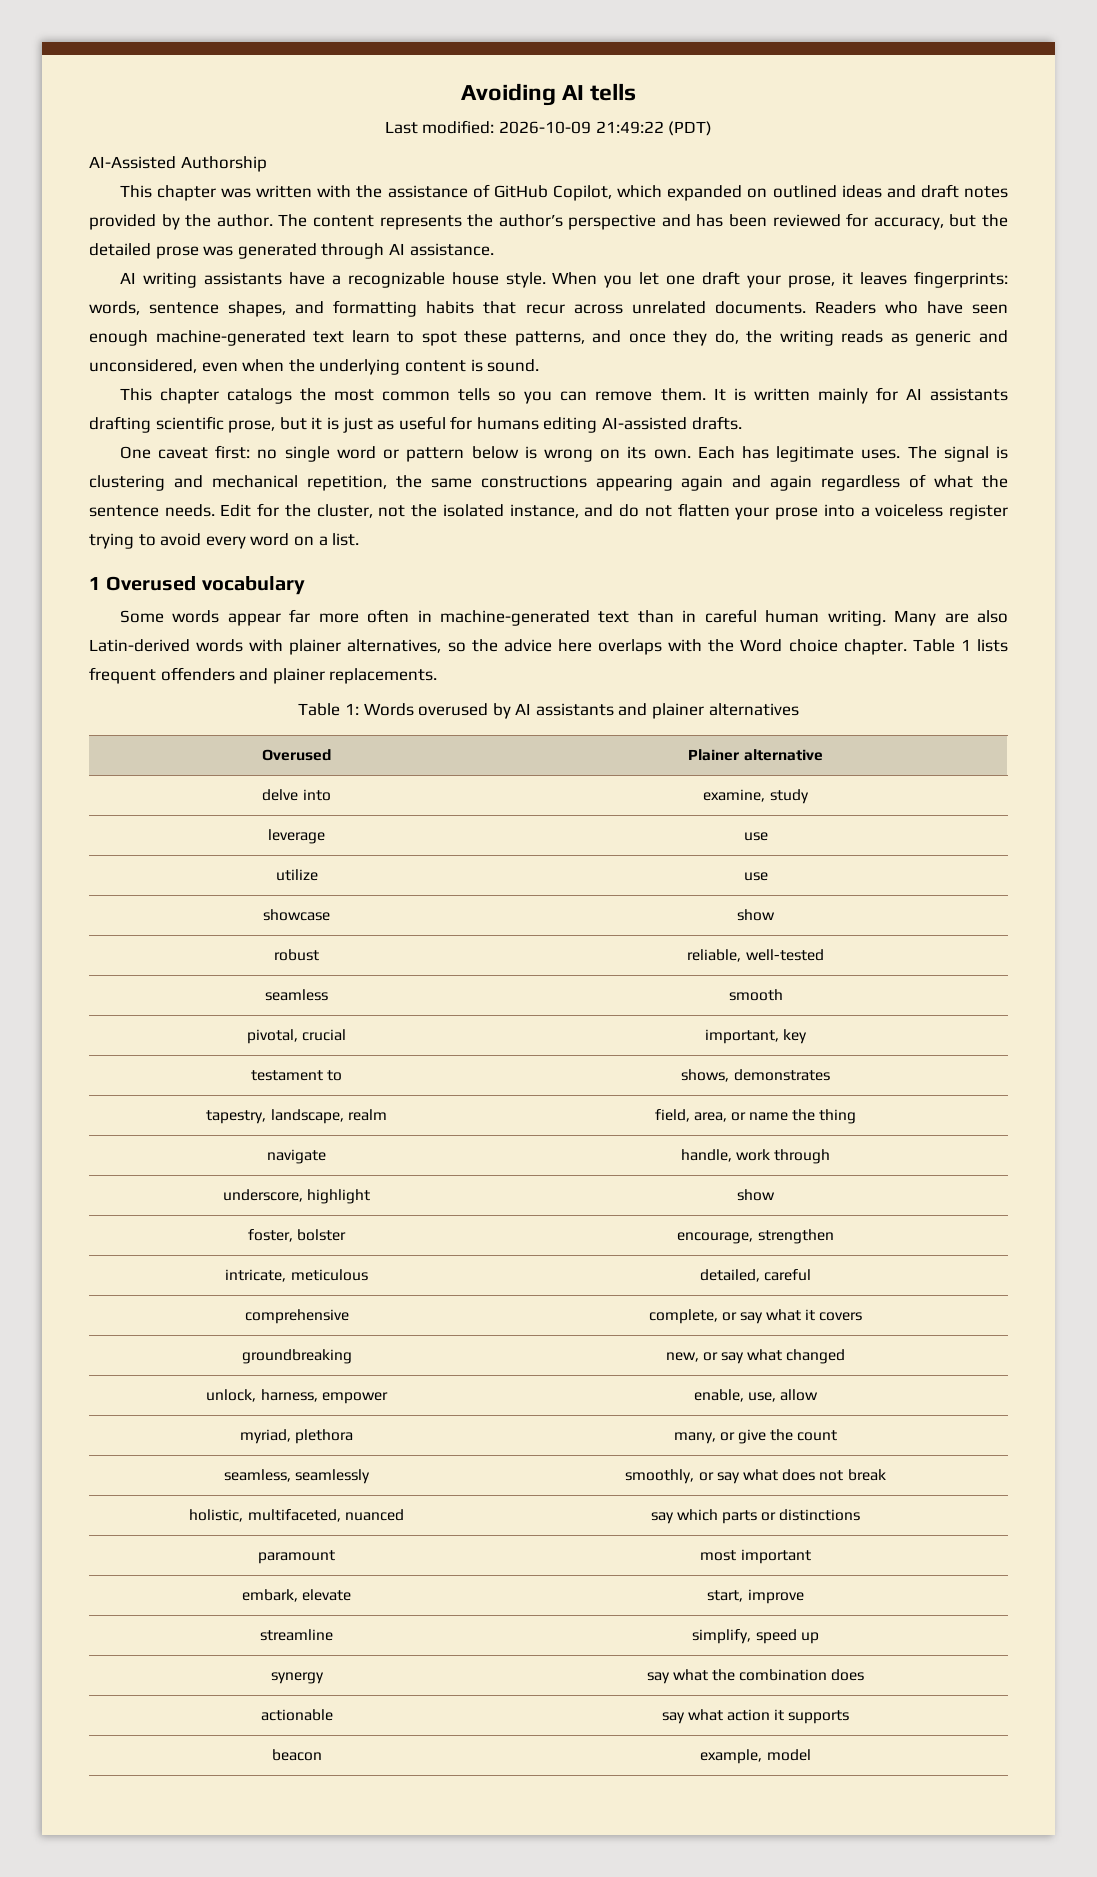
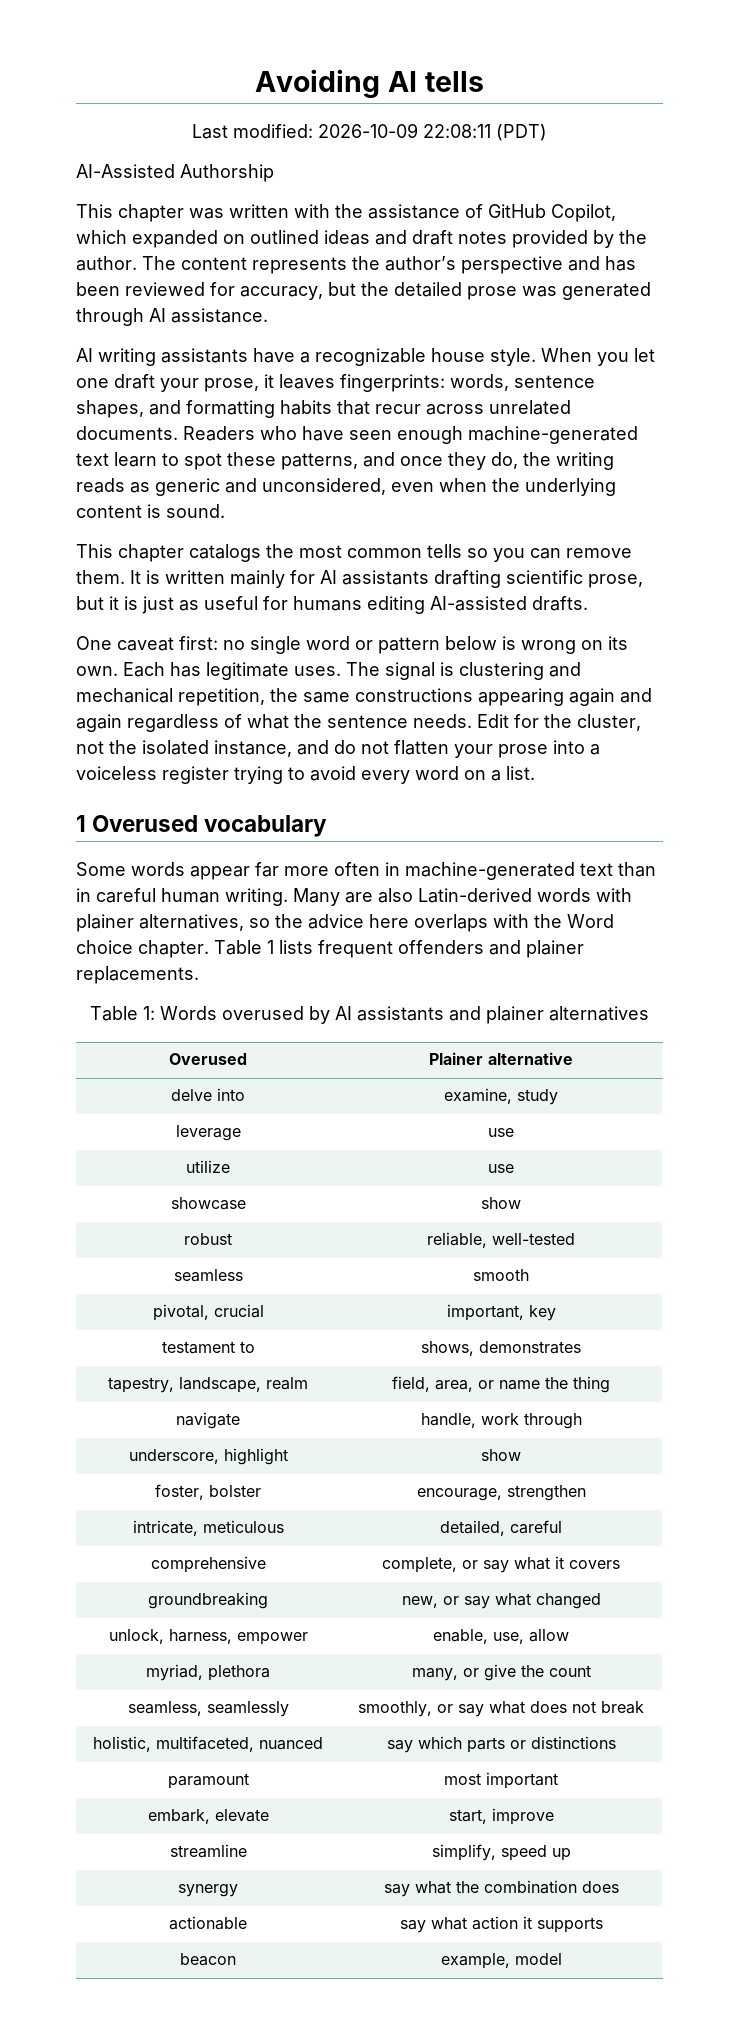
- Last modified: 2026-10-09 21:49:22 (PDT)
+ Last modified: 2026-10-09 22:08:11 (PDT)

